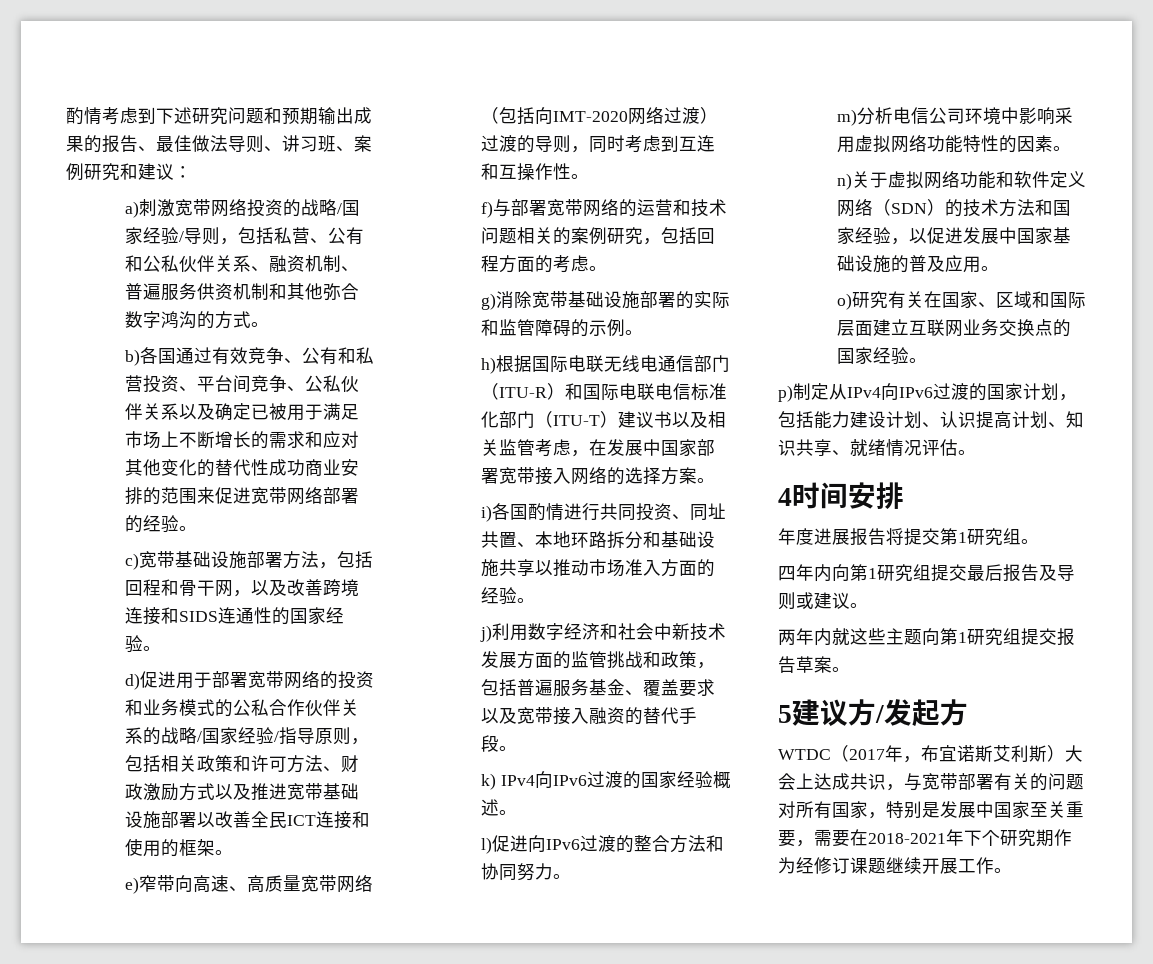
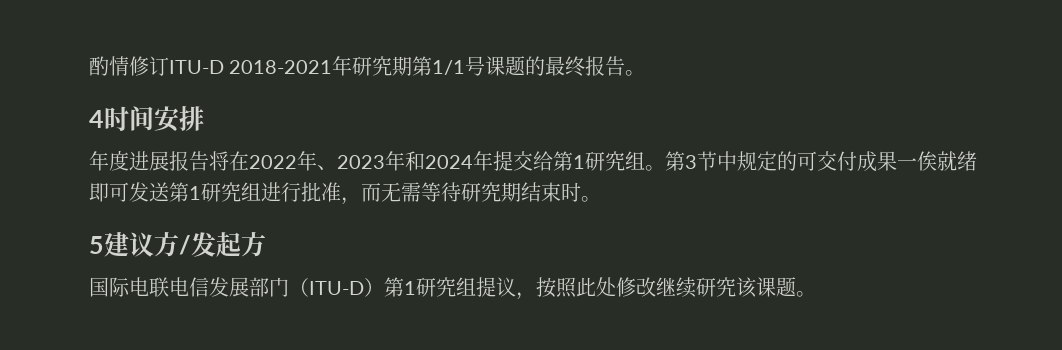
- 酌情考虑到下述研究问题和预期输出成果的报告、最佳做法导则、讲习班、案例研究和建议：
- a)刺激宽带网络投资的战略/国家经验/导则，包括私营、公有和公私伙伴关系、融资机制、普遍服务供资机制和其他弥合数字鸿沟的方式。
- b)各国通过有效竞争、公有和私营投资、平台间竞争、公私伙伴关系以及确定已被用于满足市场上不断增长的需求和应对其他变化的替代性成功商业安排的范围来促进宽带网络部署的经验。
- c)宽带基础设施部署方法，包括回程和骨干网，以及改善跨境连接和SIDS连通性的国家经验。
- d)促进用于部署宽带网络的投资和业务模式的公私合作伙伴关系的战略/国家经验/指导原则，包括相关政策和许可方法、财政激励方式以及推进宽带基础设施部署以改善全民ICT连接和使用的框架。
- e)窄带向高速、高质量宽带网络（包括向IMT-2020网络过渡）过渡的导则，同时考虑到互连和互操作性。
- f)与部署宽带网络的运营和技术问题相关的案例研究，包括回程方面的考虑。
- g)消除宽带基础设施部署的实际和监管障碍的示例。
- h)根据国际电联无线电通信部门（ITU-R）和国际电联电信标准化部门（ITU-T）建议书以及相关监管考虑，在发展中国家部署宽带接入网络的选择方案。
- i)各国酌情进行共同投资、同址共置、本地环路拆分和基础设施共享以推动市场准入方面的经验。
- j)利用数字经济和社会中新技术发展方面的监管挑战和政策，包括普遍服务基金、覆盖要求以及宽带接入融资的替代手段。
- k) IPv4向IPv6过渡的国家经验概述。
- l)促进向IPv6过渡的整合方法和协同努力。
- m)分析电信公司环境中影响采用虚拟网络功能特性的因素。
- n)关于虚拟网络功能和软件定义网络（SDN）的技术方法和国家经验，以促进发展中国家基础设施的普及应用。
- o)研究有关在国家、区域和国际层面建立互联网业务交换点的国家经验。
- p)制定从IPv4向IPv6过渡的国家计划，包括能力建设计划、认识提高计划、知识共享、就绪情况评估。
+ 酌情修订ITU-D 2018-2021年研究期第1/1号课题的最终报告。
- 年度进展报告将提交第1研究组。
- 四年内向第1研究组提交最后报告及导则或建议。
- 两年内就这些主题向第1研究组提交报告草案。
+ 年度进展报告将在2022年、2023年和2024年提交给第1研究组。第3节中规定的可交付成果一俟就绪即可发送第1研究组进行批准，而无需等待研究期结束时。
- WTDC（2017年，布宜诺斯艾利斯）大会上达成共识，与宽带部署有关的问题对所有国家，特别是发展中国家至关重要，需要在2018-2021年下个研究期作为经修订课题继续开展工作。
+ 国际电联电信发展部门（ITU-D）第1研究组提议，按照此处修改继续研究该课题。

